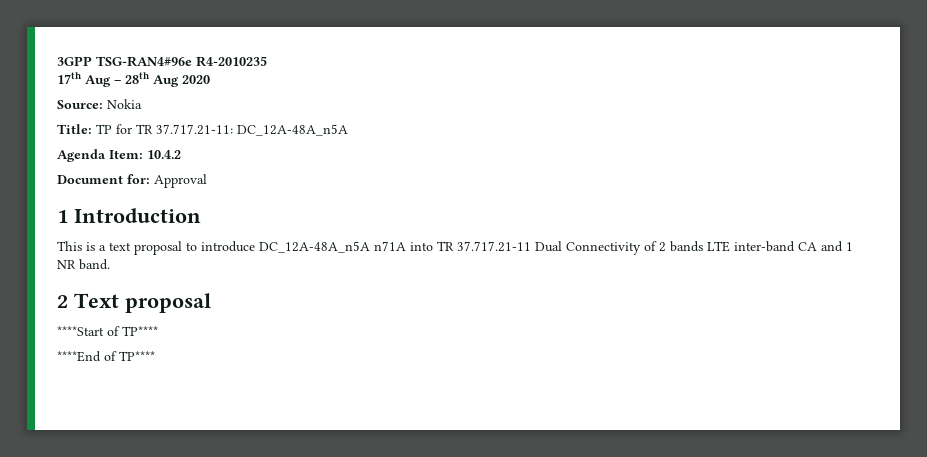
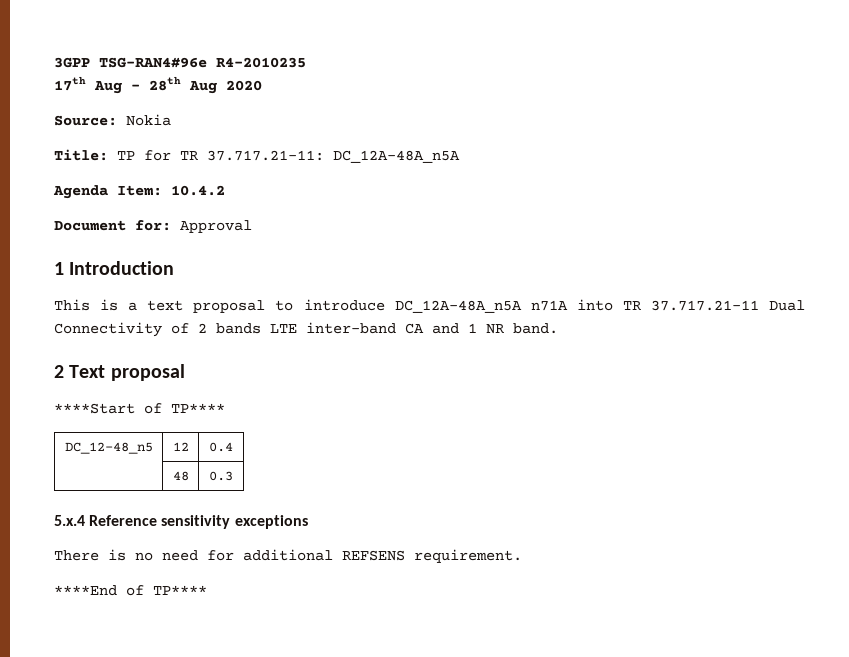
+ DC_12-48_n5 | 12 | 0.4
+ | 48 | 0.3
+ 5.x.4 Reference sensitivity exceptions
+ There is no need for additional REFSENS requirement.

